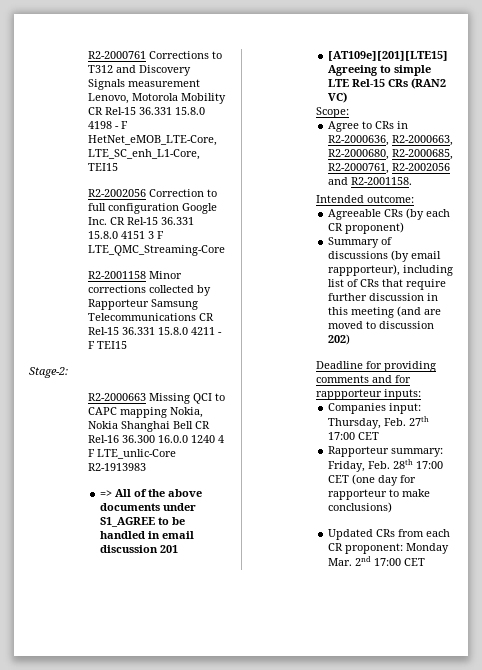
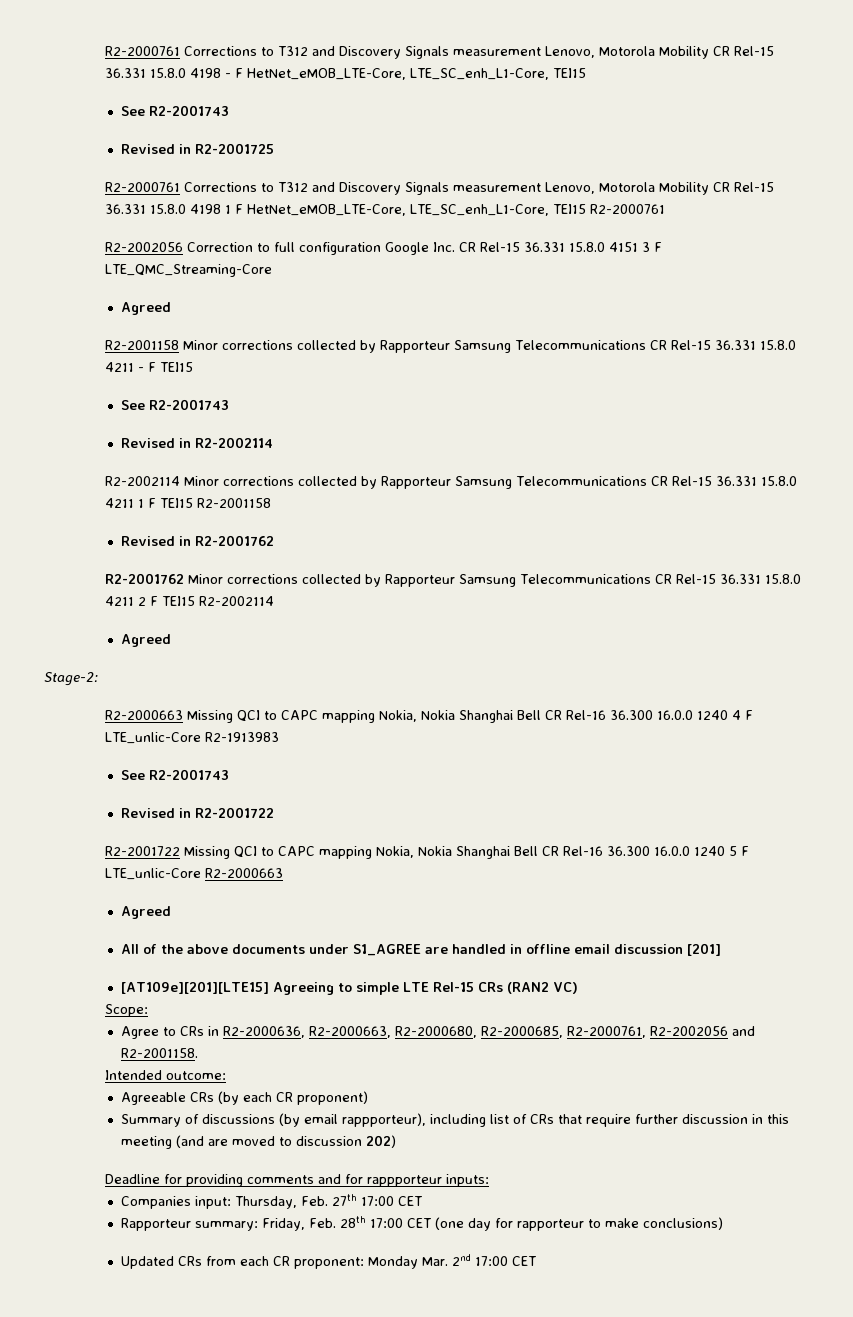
  R2-2000761 Corrections to T312 and Discovery Signals measurement Lenovo, Motorola Mobility CR Rel-15 36.331 15.8.0 4198 - F HetNet_eMOB_LTE-Core, LTE_SC_enh_L1-Core, TEI15
+ See R2-2001743
+ Revised in R2-2001725
+ R2-2000761 Corrections to T312 and Discovery Signals measurement Lenovo, Motorola Mobility CR Rel-15 36.331 15.8.0 4198 1 F HetNet_eMOB_LTE-Core, LTE_SC_enh_L1-Core, TEI15 R2-2000761
  R2-2002056 Correction to full configuration Google Inc. CR Rel-15 36.331 15.8.0 4151 3 F LTE_QMC_Streaming-Core
+ Agreed
  R2-2001158 Minor corrections collected by Rapporteur Samsung Telecommunications CR Rel-15 36.331 15.8.0 4211 - F TEI15
+ See R2-2001743
+ Revised in R2-2002114
+ R2-2002114 Minor corrections collected by Rapporteur Samsung Telecommunications CR Rel-15 36.331 15.8.0 4211 1 F TEI15 R2-2001158
+ Revised in R2-2001762
+ R2-2001762 Minor corrections collected by Rapporteur Samsung Telecommunications CR Rel-15 36.331 15.8.0 4211 2 F TEI15 R2-2002114
+ Agreed
  R2-2000663 Missing QCI to CAPC mapping Nokia, Nokia Shanghai Bell CR Rel-16 36.300 16.0.0 1240 4 F LTE_unlic-Core R2-1913983
- => All of the above documents under S1_AGREE to be handled in email discussion 201
+ See R2-2001743
+ Revised in R2-2001722
+ R2-2001722 Missing QCI to CAPC mapping Nokia, Nokia Shanghai Bell CR Rel-16 36.300 16.0.0 1240 5 F LTE_unlic-Core R2-2000663
+ Agreed
+ All of the above documents under S1_AGREE are handled in offline email discussion [201]

